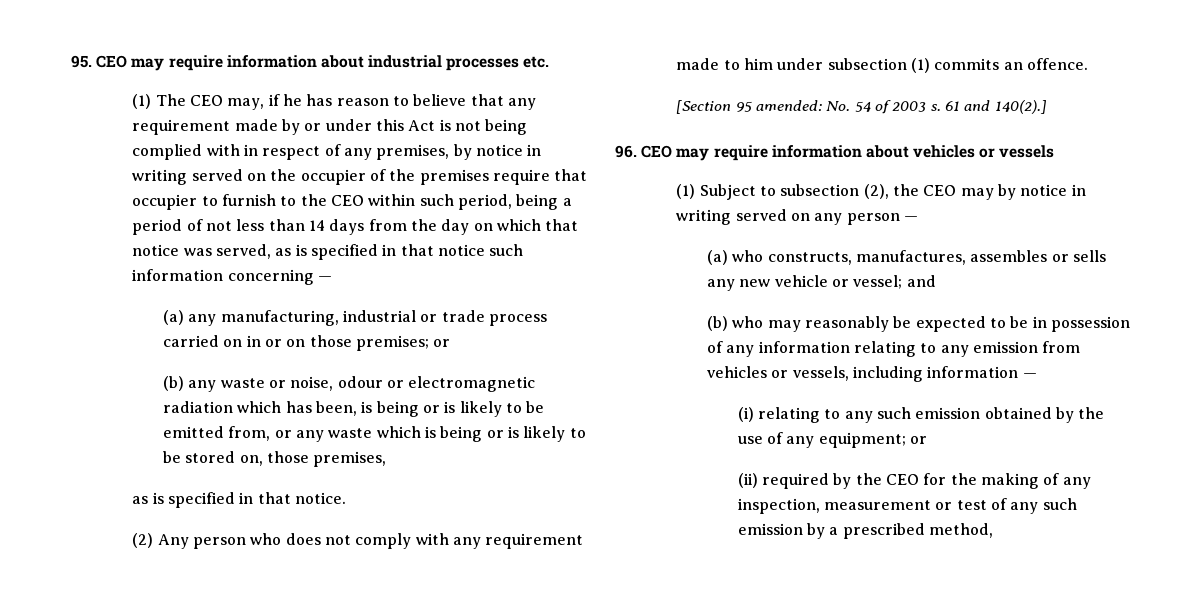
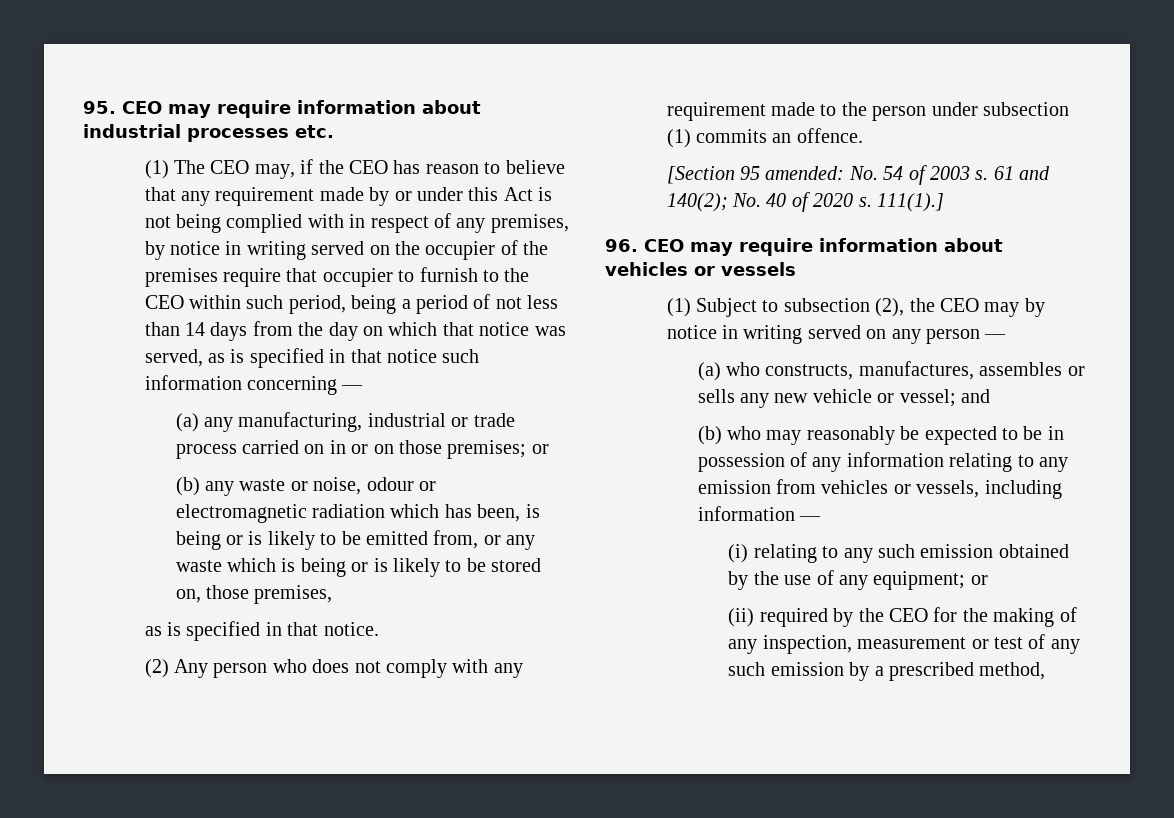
- (1) The CEO may, if he has reason to believe that any requirement made by or under this Act is not being complied with in respect of any premises, by notice in writing served on the occupier of the premises require that occupier to furnish to the CEO within such period, being a period of not less than 14 days from the day on which that notice was served, as is specified in that notice such information concerning —
+ (1) The CEO may, if the CEO has reason to believe that any requirement made by or under this Act is not being complied with in respect of any premises, by notice in writing served on the occupier of the premises require that occupier to furnish to the CEO within such period, being a period of not less than 14 days from the day on which that notice was served, as is specified in that notice such information concerning —
- (2) Any person who does not comply with any requirement made to him under subsection (1) commits an offence.
+ (2) Any person who does not comply with any requirement made to the person under subsection (1) commits an offence.
- 61 and 140(2).]
+ 61 and 140(2); No. 40 of 2020 s. 111(1).]

